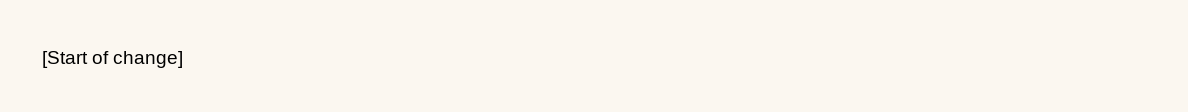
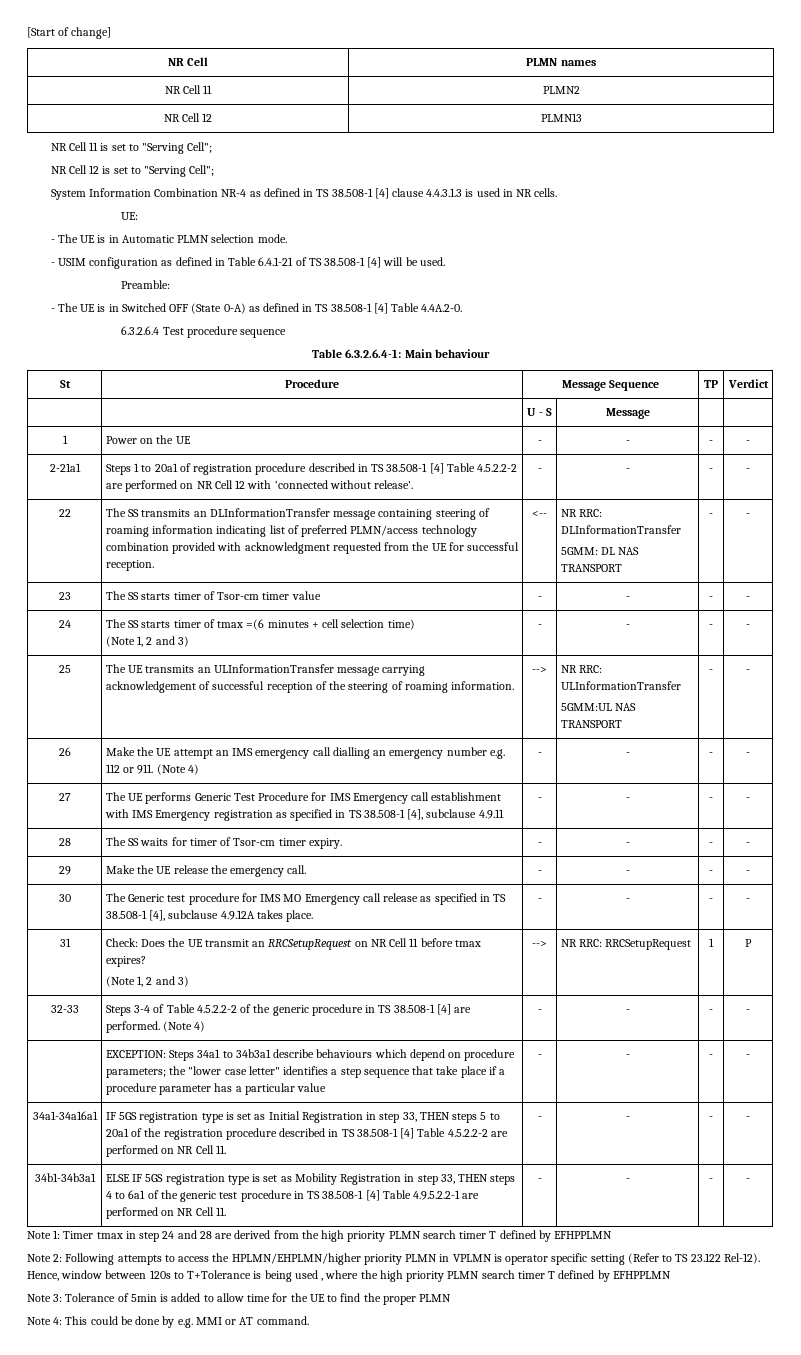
+ NR Cell | PLMN names
+ NR Cell 11 | PLMN2
+ NR Cell 12 | PLMN13
+ NR Cell 11 is set to "Serving Cell";
+ NR Cell 12 is set to "Serving Cell";
+ System Information Combination NR-4 as defined in TS 38.508-1 [4] clause 4.4.3.1.3 is used in NR cells.
+ UE:
+ - The UE is in Automatic PLMN selection mode.
+ - USIM configuration as defined in Table 6.4.1-21 of TS 38.508-1 [4] will be used.
+ Preamble:
+ - The UE is in Switched OFF (State 0-A) as defined in TS 38.508-1 [4] Table 4.4A.2-0.
+ 6.3.2.6.4 Test procedure sequence
+ Table 6.3.2.6.4-1: Main behaviour
+ St | Procedure | Message Sequence | TP | Verdict
+ | | U - S | Message | |
+ 1 | Power on the UE | - | - | - | -
+ 2-21a1 | Steps 1 to 20a1 of registration procedure described in TS 38.508-1 [4] Table 4.5.2.2-2 are performed on NR Cell 12 with ‘connected without release’. | - | - | - | -
+ 22 | The SS transmits an DLInformationTransfer message containing steering of roaming information indicating list of preferred PLMN/access technology combination provided with acknowledgment requested from the UE for successful reception. | <-- | NR RRC: DLInformationTransfer
+ 5GMM: DL NAS TRANSPORT | - | -
+ 23 | The SS starts timer of Tsor-cm timer value | - | - | - | -
+ 24 | The SS starts timer of tmax =(6 minutes + cell selection time)
+ (Note 1, 2 and 3) | - | - | - | -
+ 25 | The UE transmits an ULInformationTransfer message carrying acknowledgement of successful reception of the steering of roaming information. | --> | NR RRC: ULInformationTransfer
+ 5GMM:UL NAS TRANSPORT | - | -
+ 26 | Make the UE attempt an IMS emergency call dialling an emergency number e.g. 112 or 911. (Note 4) | - | - | - | -
+ 27 | The UE performs Generic Test Procedure for IMS Emergency call establishment with IMS Emergency registration as specified in TS 38.508-1 [4], subclause 4.9.11 | - | - | - | -
+ 28 | The SS waits for timer of Tsor-cm timer expiry. | - | - | - | -
+ 29 | Make the UE release the emergency call. | - | - | - | -
+ 30 | The Generic test procedure for IMS MO Emergency call release as specified in TS 38.508-1 [4], subclause 4.9.12A takes place. | - | - | - | -
+ 31 | Check: Does the UE transmit an RRCSetupRequest on NR Cell 11 before tmax expires?
+ (Note 1, 2 and 3) | --> | NR RRC: RRCSetupRequest | 1 | P
+ 32-33 | Steps 3-4 of Table 4.5.2.2-2 of the generic procedure in TS 38.508-1 [4] are performed. (Note 4) | - | - | - | -
+ | EXCEPTION: Steps 34a1 to 34b3a1 describe behaviours which depend on procedure parameters; the "lower case letter" identifies a step sequence that take place if a procedure parameter has a particular value | - | - | - | -
+ 34a1-34a16a1 | IF 5GS registration type is set as Initial Registration in step 33, THEN steps 5 to 20a1 of the registration procedure described in TS 38.508-1 [4] Table 4.5.2.2-2 are performed on NR Cell 11. | - | - | - | -
+ 34b1-34b3a1 | ELSE IF 5GS registration type is set as Mobility Registration in step 33, THEN steps 4 to 6a1 of the generic test procedure in TS 38.508-1 [4] Table 4.9.5.2.2-1 are performed on NR Cell 11. | - | - | - | -
+ Note 1: Timer tmax in step 24 and 28 are derived from the high priority PLMN search timer T defined by EFHPPLMN
+ Note 2: Following attempts to access the HPLMN/EHPLMN/higher priority PLMN in VPLMN is operator specific setting (Refer to TS 23.122 Rel-12). Hence, window between 120s to T+Tolerance is being used , where the high priority PLMN search timer T defined by EFHPPLMN
+ Note 3: Tolerance of 5min is added to allow time for the UE to find the proper PLMN
+ Note 4: This could be done by e.g. MMI or AT command.

